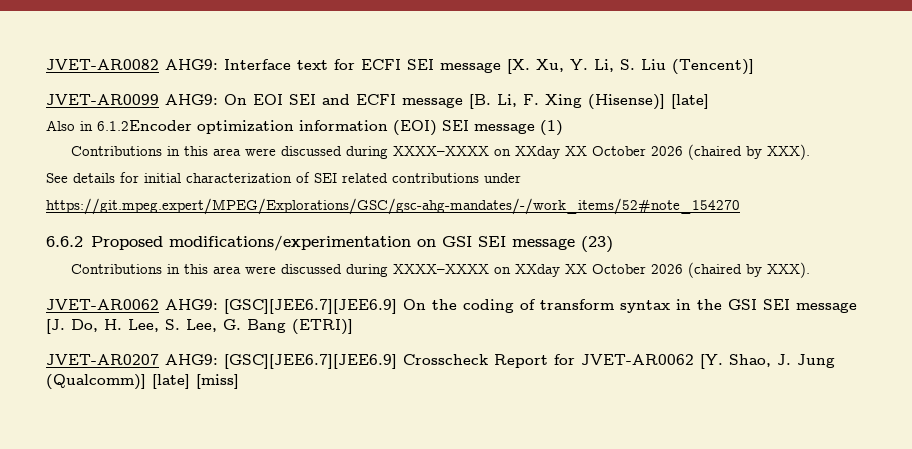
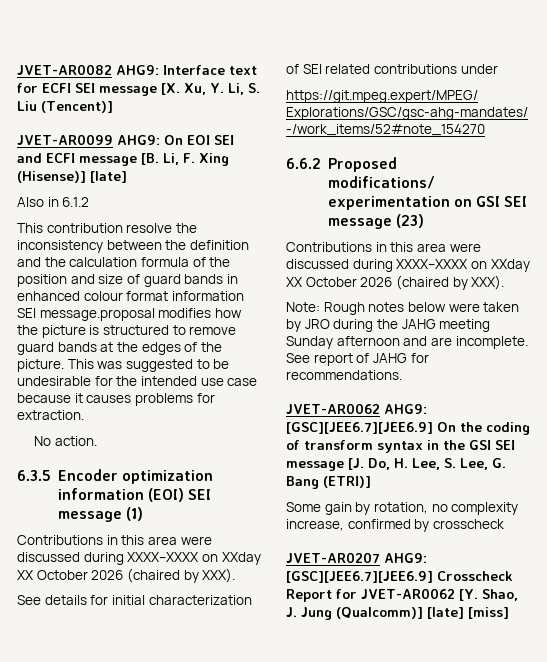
- Also in 6.1.2Encoder optimization information (EOI) SEI message (1)
+ Also in 6.1.2
+ This contribution resolve the inconsistency between the definition and the calculation formula of the position and size of guard bands in enhanced colour format information SEI message.proposal modifies how the picture is structured to remove guard bands at the edges of the picture. This was suggested to be undesirable for the intended use case because it causes problems for extraction.
+ No action.
+ 6.3.5 Encoder optimization information (EOI) SEI message (1)
+ Note: Rough notes below were taken by JRO during the JAHG meeting Sunday afternoon and are incomplete. See report of JAHG for recommendations.
+ Some gain by rotation, no complexity increase, confirmed by crosscheck

